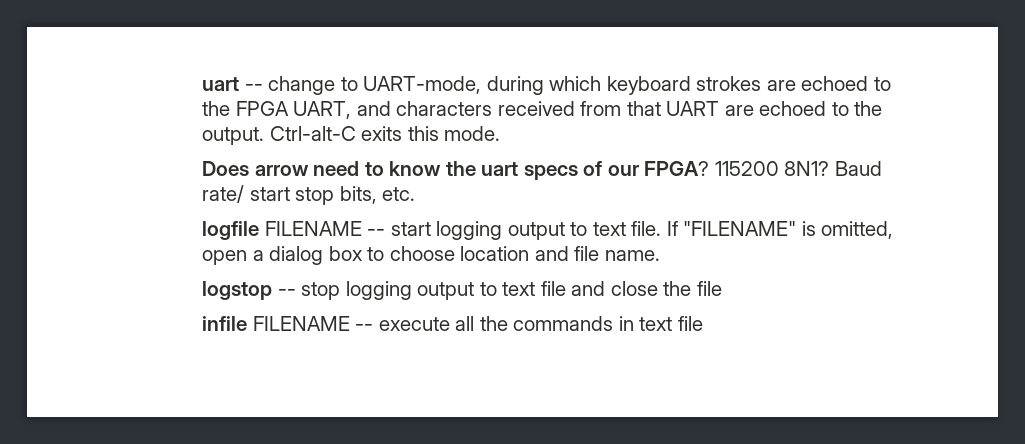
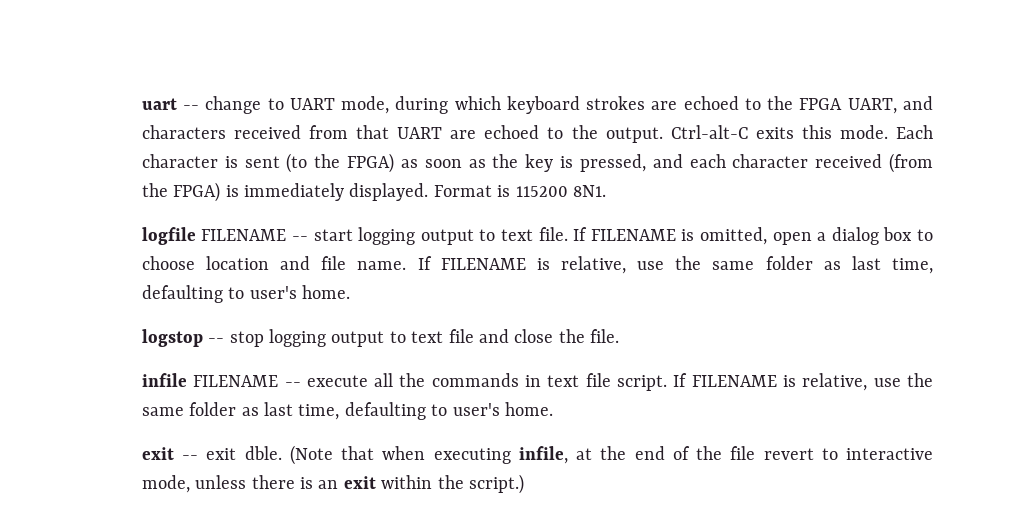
- uart -- change to UART-mode, during which keyboard strokes are echoed to the FPGA UART, and characters received from that UART are echoed to the output.
+ uart -- change to UART mode, during which keyboard strokes are echoed to the FPGA UART, and characters received from that UART are echoed to the output.
- Ctrl-alt-C exits this mode.
- Does arrow need to know the uart specs of our FPGA? 115200 8N1? Baud rate/ start stop bits, etc.
+ Ctrl-alt-C exits this mode. Each character is sent (to the FPGA) as soon as the key is pressed, and each character received (from the FPGA) is immediately displayed. Format is 115200 8N1.
- If "FILENAME" is omitted, open a dialog box to choose location and file name.
+ If FILENAME is omitted, open a dialog box to choose location and file name. If FILENAME is relative, use the same folder as last time, defaulting to user's home.
- logstop -- stop logging output to text file and close the file
+ logstop -- stop logging output to text file and close the file.
- infile FILENAME -- execute all the commands in text file
+ infile FILENAME -- execute all the commands in text file script. If FILENAME is relative, use the same folder as last time, defaulting to user's home.
+ exit -- exit dble. (Note that when executing infile, at the end of the file revert to interactive mode, unless there is an exit within the script.)

